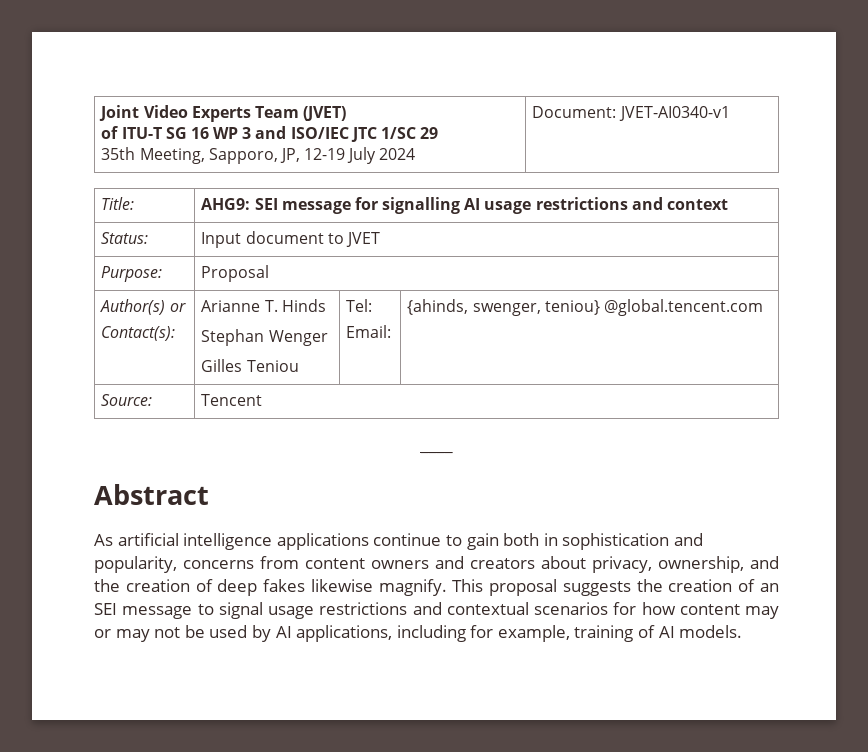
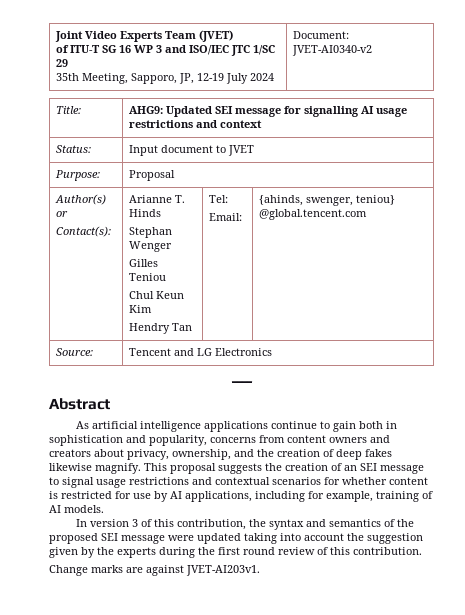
  Joint Video Experts Team (JVET)
  of ITU-T SG 16 WP 3 and ISO/IEC JTC 1/SC 29
- 35th Meeting, Sapporo, JP, 12-19 July 2024 | Document: JVET-AI0340-v1
+ 35th Meeting, Sapporo, JP, 12-19 July 2024 | Document: JVET-AI0340-v2
- Title: | AHG9: SEI message for signalling AI usage restrictions and context
+ Title: | AHG9: Updated SEI message for signalling AI usage restrictions and context
  Author(s) or
  Contact(s): | Arianne T. Hinds
  Stephan Wenger
- Gilles Teniou | Tel:
+ Gilles Teniou
+ Chul Keun Kim
+ Hendry Tan | Tel:
- Source: | Tencent
+ Source: | Tencent and LG Electronics
- This proposal suggests the creation of an SEI message to signal usage restrictions and contextual scenarios for how content may or may not be used by AI applications, including for example, training of AI models.
+ This proposal suggests the creation of an SEI message to signal usage restrictions and contextual scenarios for whether content is restricted for use by AI applications, including for example, training of AI models.
+ In version 3 of this contribution, the syntax and semantics of the proposed SEI message were updated taking into account the suggestion given by the experts during the first round review of this contribution.
+ Change marks are against JVET-AI203v1.

